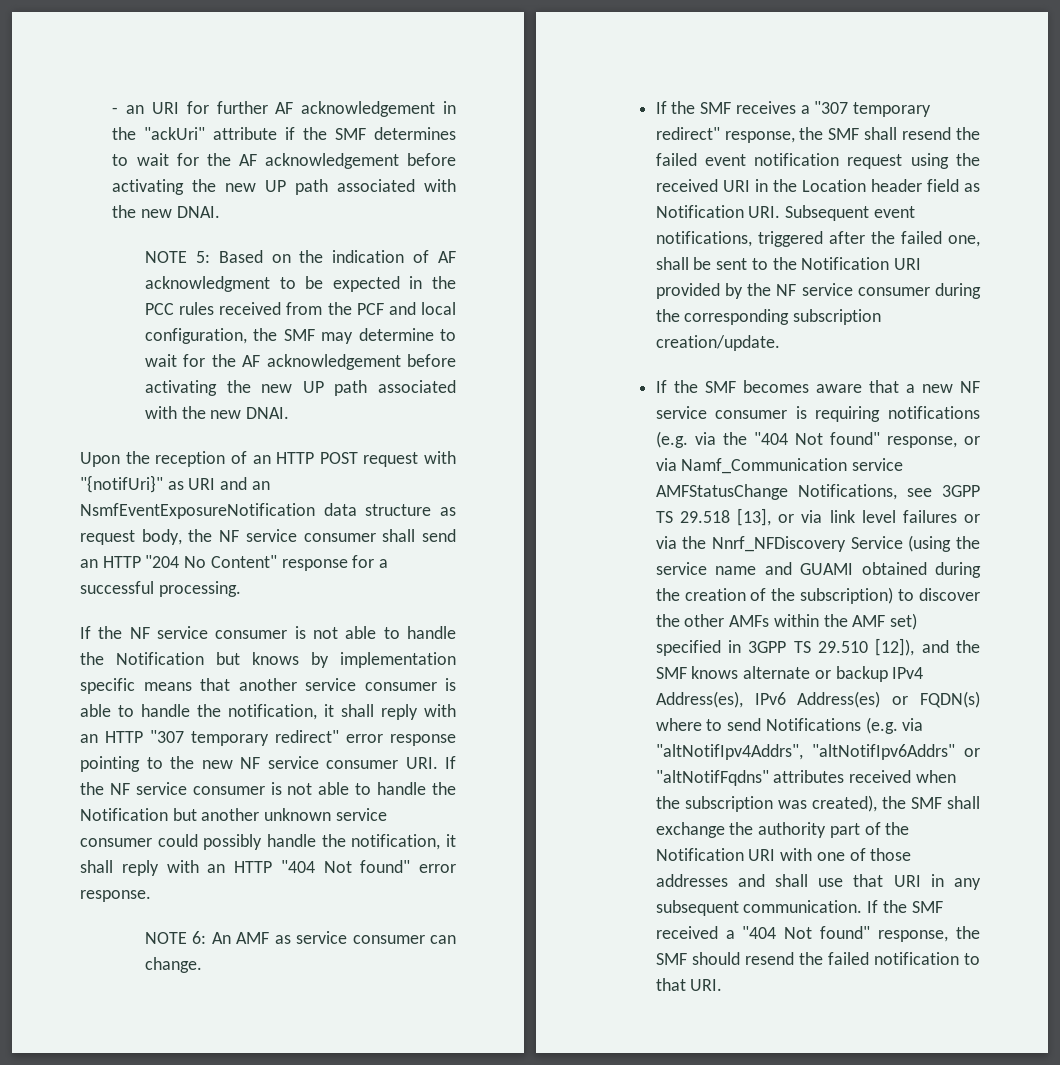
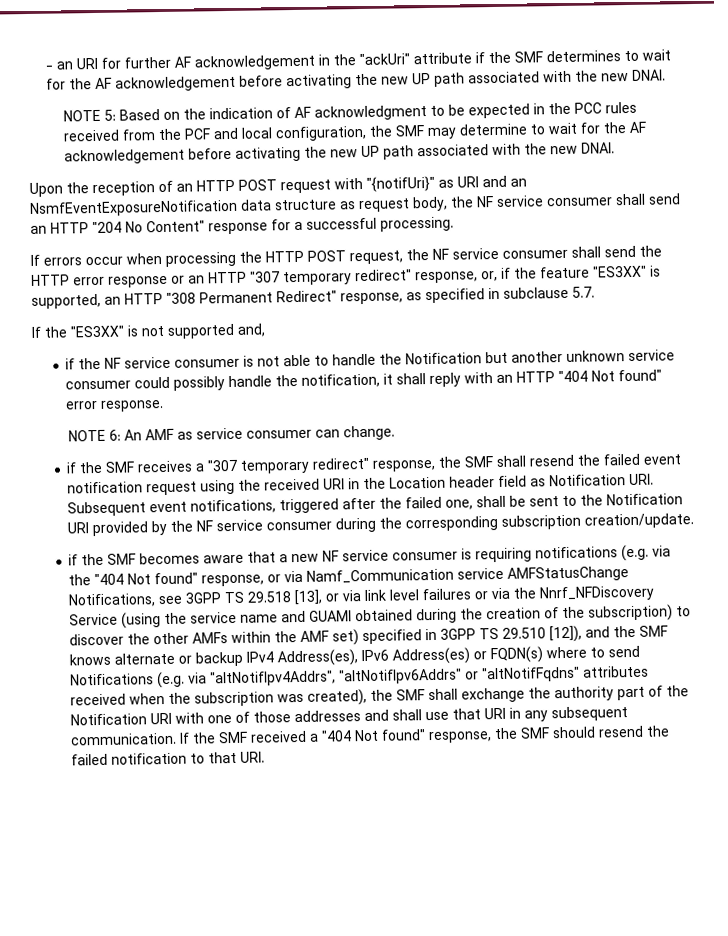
- If the NF service consumer is not able to handle the Notification but knows by implementation specific means that another service consumer is able to handle the notification, it shall reply with an HTTP "307 temporary redirect" error response pointing to the new NF service consumer URI. If the NF service consumer is not able to handle the Notification but another unknown service consumer could possibly handle the notification, it shall reply with an HTTP "404 Not found" error response.
+ If errors occur when processing the HTTP POST request, the NF service consumer shall send the HTTP error response or an HTTP "307 temporary redirect" response, or, if the feature "ES3XX" is supported, an HTTP "308 Permanent Redirect" response, as specified in subclause 5.7.
+ If the "ES3XX" is not supported and,
+ if the NF service consumer is not able to handle the Notification but another unknown service consumer could possibly handle the notification, it shall reply with an HTTP "404 Not found" error response.
- If the SMF receives a "307 temporary redirect" response, the SMF shall resend the failed event notification request using the received URI in the Location header field as Notification URI. Subsequent event notifications, triggered after the failed one, shall be sent to the Notification URI provided by the NF service consumer during the corresponding subscription creation/update.
+ if the SMF receives a "307 temporary redirect" response, the SMF shall resend the failed event notification request using the received URI in the Location header field as Notification URI. Subsequent event notifications, triggered after the failed one, shall be sent to the Notification URI provided by the NF service consumer during the corresponding subscription creation/update.
- If the SMF becomes aware that a new NF service consumer is requiring notifications (e.g. via the "404 Not found" response, or via Namf_Communication service AMFStatusChange Notifications, see 3GPP TS 29.518 [13], or via link level failures or via the Nnrf_NFDiscovery Service (using the service name and GUAMI obtained during the creation of the subscription) to discover the other AMFs within the AMF set) specified in 3GPP TS 29.510 [12]), and the SMF knows alternate or backup IPv4 Address(es), IPv6 Address(es) or FQDN(s) where to send Notifications (e.g. via "altNotifIpv4Addrs", "altNotifIpv6Addrs" or "altNotifFqdns" attributes received when the subscription was created), the SMF shall exchange the authority part of the Notification URI with one of those addresses and shall use that URI in any subsequent communication.
+ if the SMF becomes aware that a new NF service consumer is requiring notifications (e.g. via the "404 Not found" response, or via Namf_Communication service AMFStatusChange Notifications, see 3GPP TS 29.518 [13], or via link level failures or via the Nnrf_NFDiscovery Service (using the service name and GUAMI obtained during the creation of the subscription) to discover the other AMFs within the AMF set) specified in 3GPP TS 29.510 [12]), and the SMF knows alternate or backup IPv4 Address(es), IPv6 Address(es) or FQDN(s) where to send Notifications (e.g. via "altNotifIpv4Addrs", "altNotifIpv6Addrs" or "altNotifFqdns" attributes received when the subscription was created), the SMF shall exchange the authority part of the Notification URI with one of those addresses and shall use that URI in any subsequent communication.

